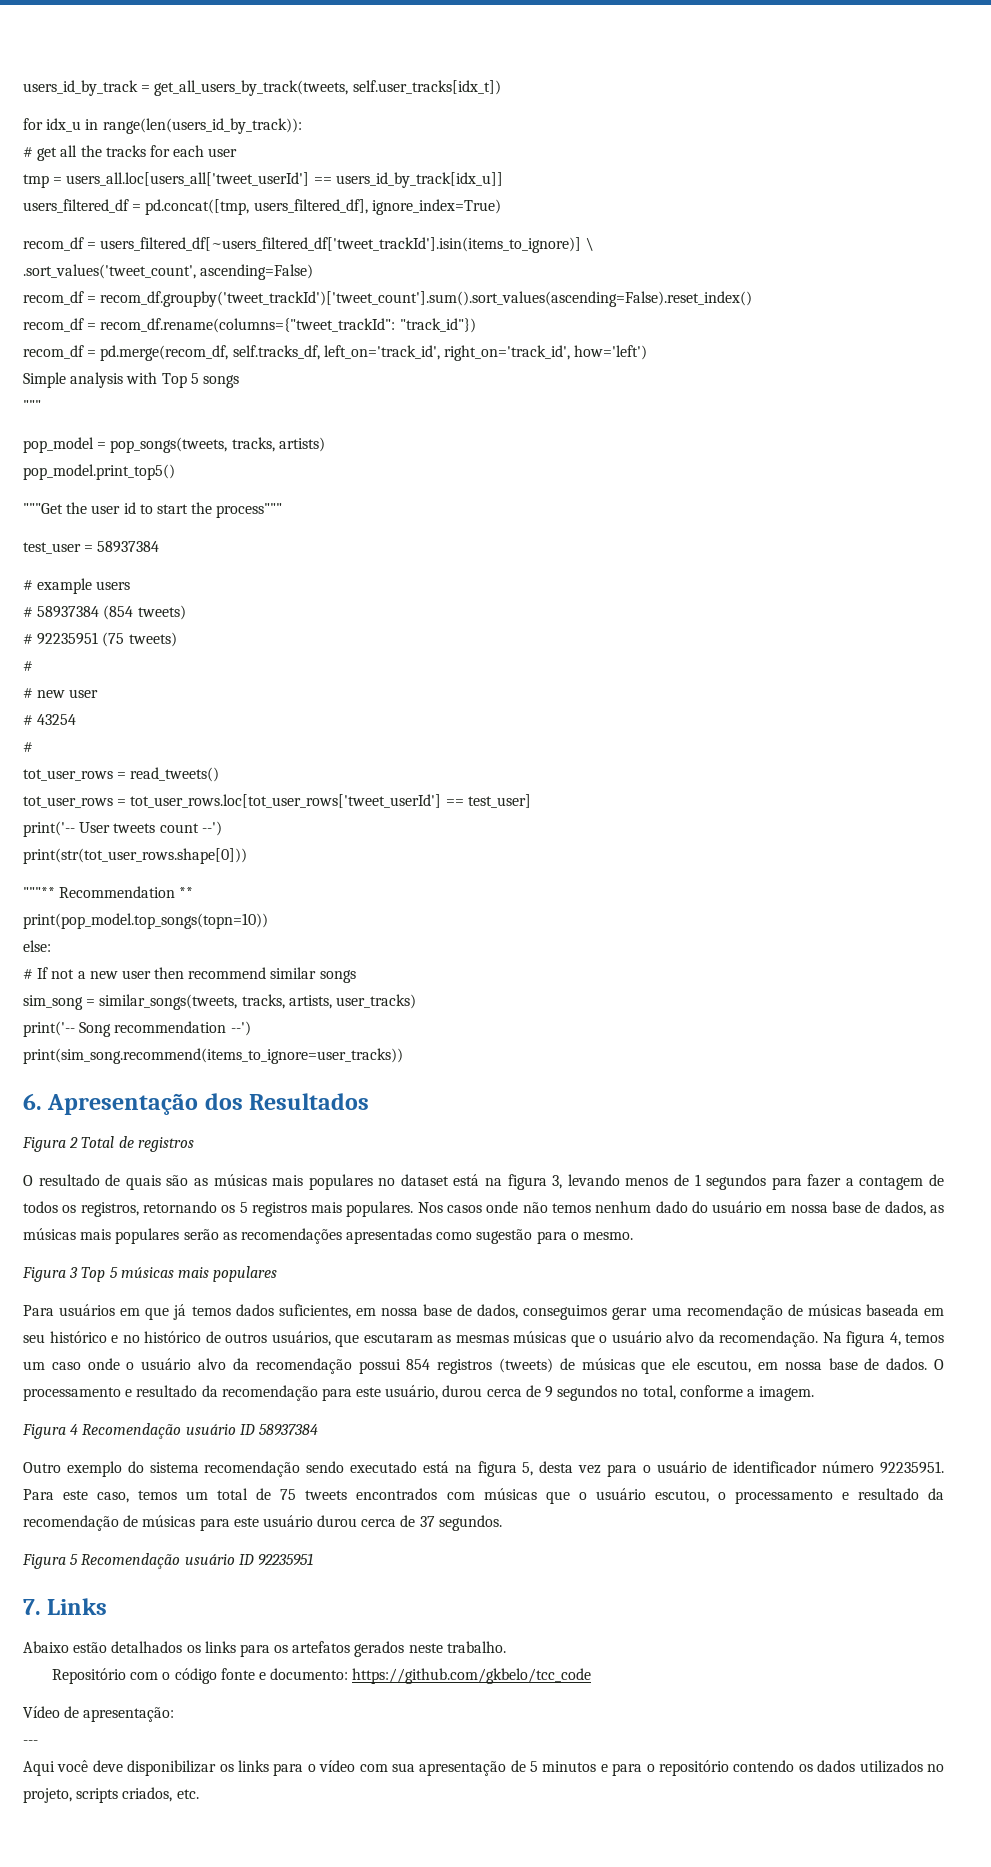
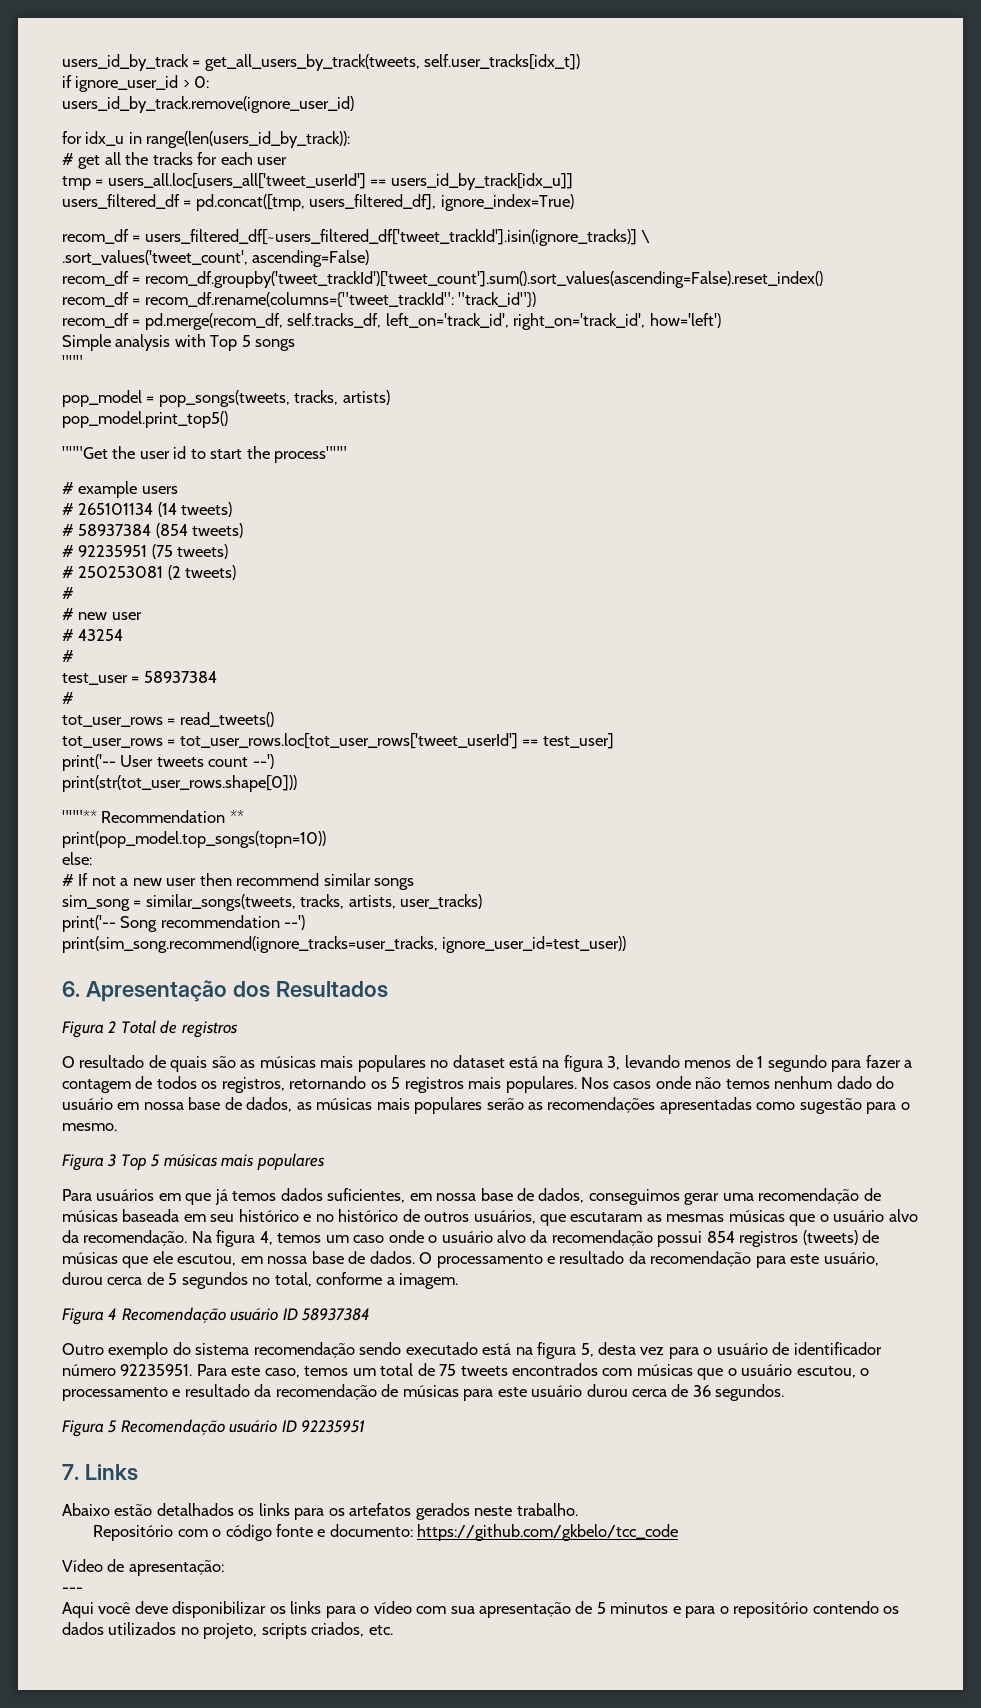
+ if ignore_user_id > 0:
+ users_id_by_track.remove(ignore_user_id)
- recom_df = users_filtered_df[~users_filtered_df['tweet_trackId'].isin(items_to_ignore)] \
+ recom_df = users_filtered_df[~users_filtered_df['tweet_trackId'].isin(ignore_tracks)] \
- test_user = 58937384
+ # 265101134 (14 tweets)
+ # 250253081 (2 tweets)
+ test_user = 58937384
+ #
- print(sim_song.recommend(items_to_ignore=user_tracks))
+ print(sim_song.recommend(ignore_tracks=user_tracks, ignore_user_id=test_user))
- O resultado de quais são as músicas mais populares no dataset está na figura 3, levando menos de 1 segundos para fazer a contagem de todos os registros, retornando os 5 registros mais populares.
+ O resultado de quais são as músicas mais populares no dataset está na figura 3, levando menos de 1 segundo para fazer a contagem de todos os registros, retornando os 5 registros mais populares.
- O processamento e resultado da recomendação para este usuário, durou cerca de 9 segundos no total, conforme a imagem.
+ O processamento e resultado da recomendação para este usuário, durou cerca de 5 segundos no total, conforme a imagem.
- Para este caso, temos um total de 75 tweets encontrados com músicas que o usuário escutou, o processamento e resultado da recomendação de músicas para este usuário durou cerca de 37 segundos.
+ Para este caso, temos um total de 75 tweets encontrados com músicas que o usuário escutou, o processamento e resultado da recomendação de músicas para este usuário durou cerca de 36 segundos.

